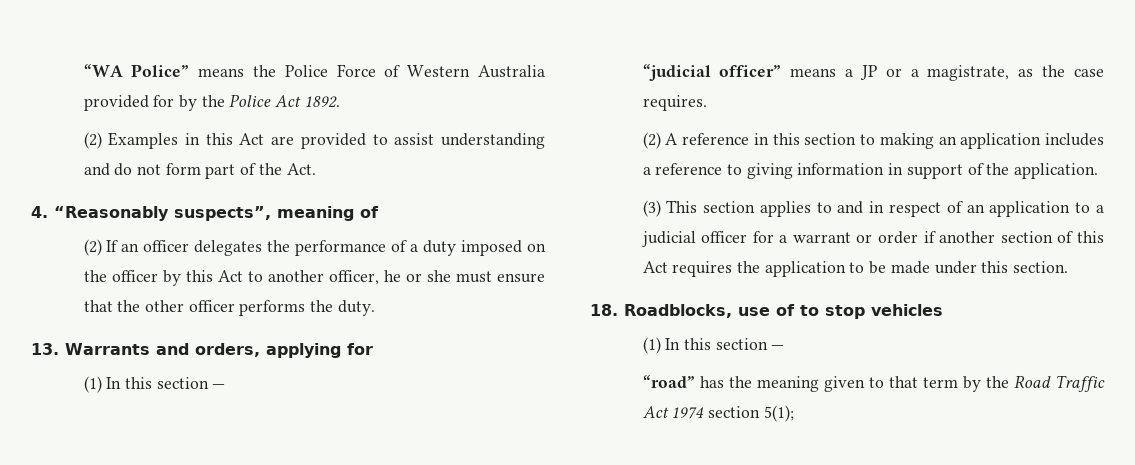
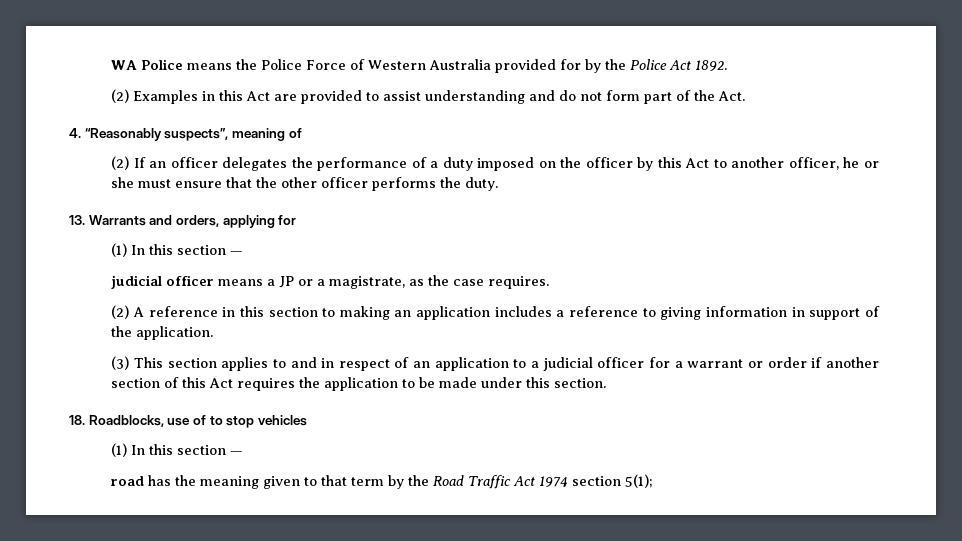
- “WA Police” means the Police Force of Western Australia provided for by the Police Act 1892.
+ WA Police means the Police Force of Western Australia provided for by the Police Act 1892.
- “judicial officer” means a JP or a magistrate, as the case requires.
+ judicial officer means a JP or a magistrate, as the case requires.
- “road” has the meaning given to that term by the Road Traffic Act 1974 section 5(1);
+ road has the meaning given to that term by the Road Traffic Act 1974 section 5(1);

